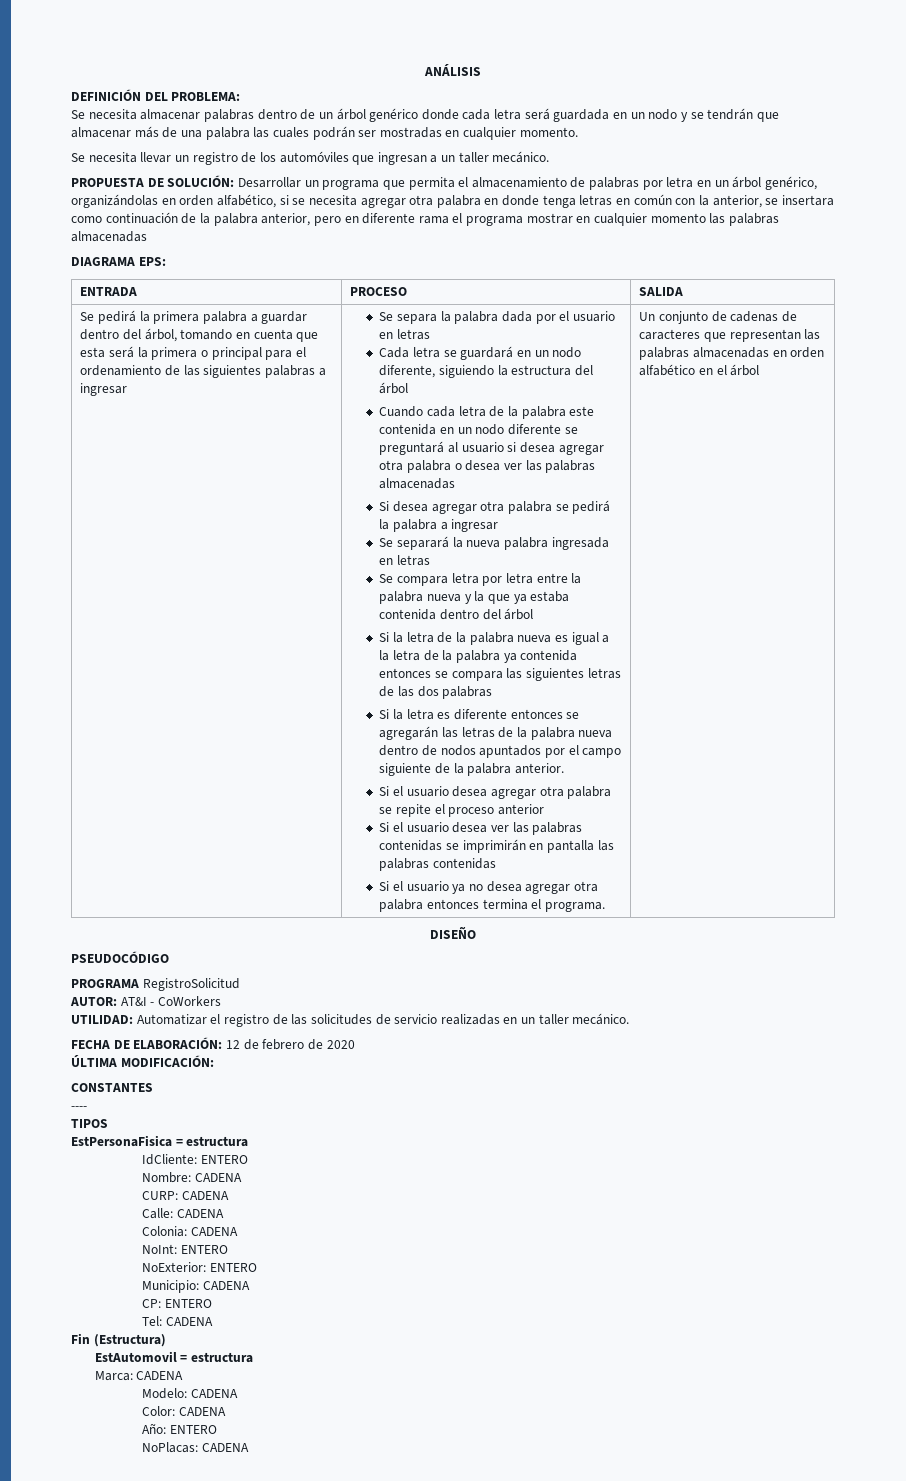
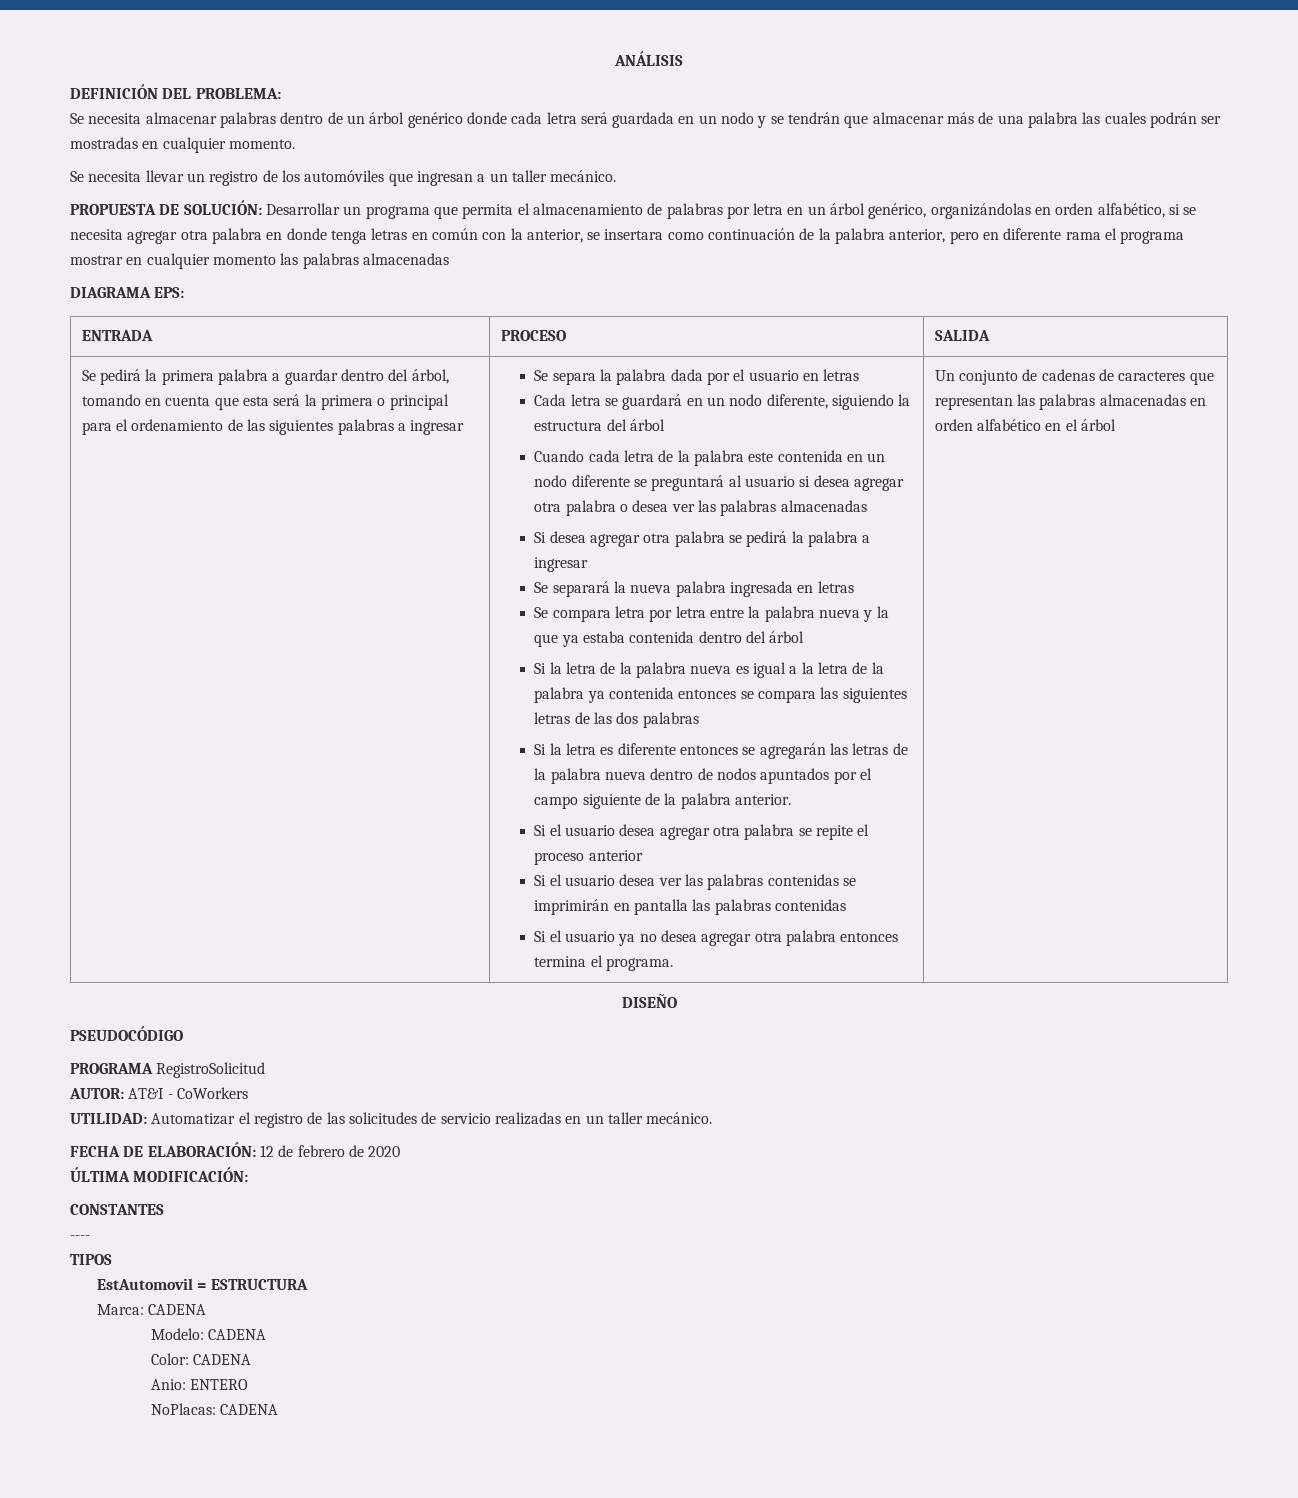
- EstPersonaFisica = estructura
- IdCliente: ENTERO
- Nombre: CADENA
- CURP: CADENA
- Calle: CADENA
- Colonia: CADENA
- NoInt: ENTERO
- NoExterior: ENTERO
- Municipio: CADENA
- CP: ENTERO
- Tel: CADENA
- Fin (Estructura)
- EstAutomovil = estructura
+ EstAutomovil = ESTRUCTURA
- Año: ENTERO
+ Anio: ENTERO

